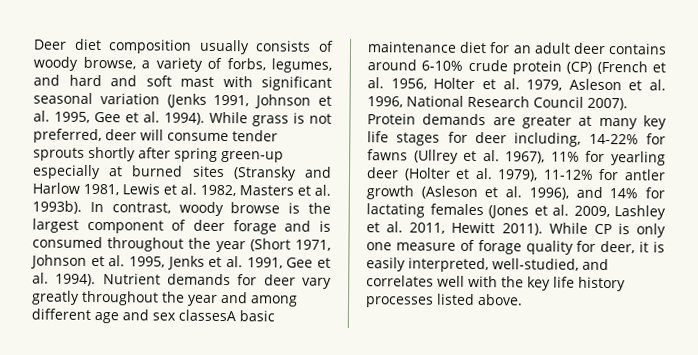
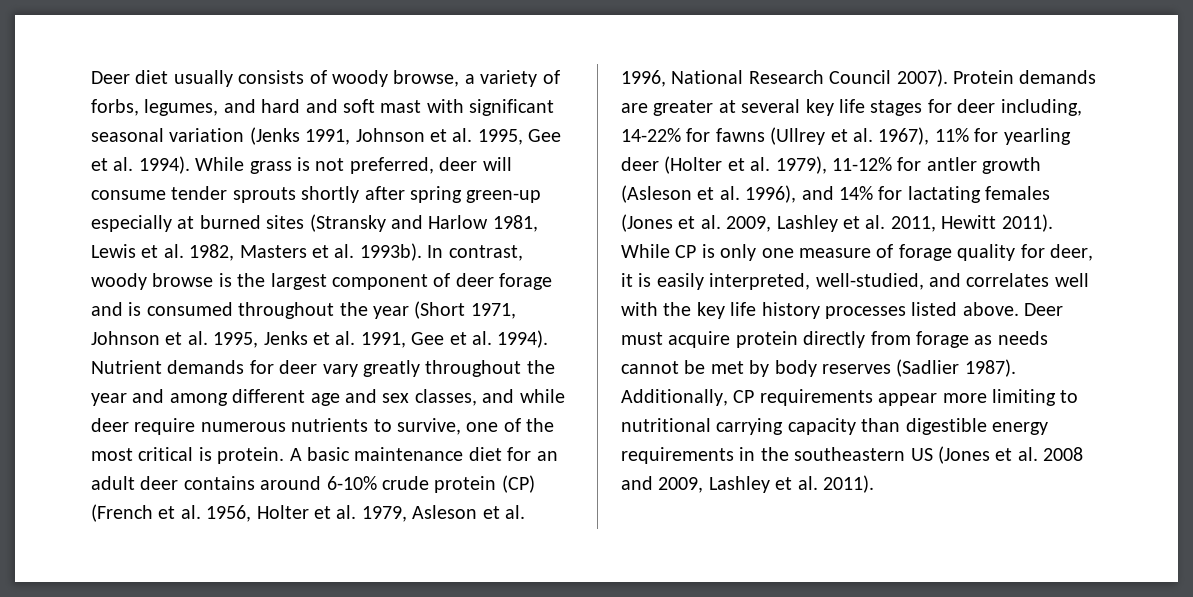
- Deer diet composition usually consists of woody browse, a variety of forbs, legumes, and hard and soft mast with significant seasonal variation (Jenks 1991, Johnson et al. 1995, Gee et al. 1994).
+ Deer diet usually consists of woody browse, a variety of forbs, legumes, and hard and soft mast with significant seasonal variation (Jenks 1991, Johnson et al. 1995, Gee et al. 1994).
- Nutrient demands for deer vary greatly throughout the year and among different age and sex classesA basic maintenance diet for an adult deer contains around 6-10% crude protein (CP) (French et al. 1956, Holter et al. 1979, Asleson et al. 1996, National Research Council 2007).
+ Nutrient demands for deer vary greatly throughout the year and among different age and sex classes, and while deer require numerous nutrients to survive, one of the most critical is protein. A basic maintenance diet for an adult deer contains around 6-10% crude protein (CP) (French et al. 1956, Holter et al. 1979, Asleson et al. 1996, National Research Council 2007).
- Protein demands are greater at many key life stages for deer including, 14-22% for fawns (Ullrey et al. 1967), 11% for yearling deer (Holter et al. 1979), 11-12% for antler growth (Asleson et al. 1996), and 14% for lactating females (Jones et al. 2009, Lashley et al. 2011, Hewitt 2011).
+ Protein demands are greater at several key life stages for deer including, 14-22% for fawns (Ullrey et al. 1967), 11% for yearling deer (Holter et al. 1979), 11-12% for antler growth (Asleson et al. 1996), and 14% for lactating females (Jones et al. 2009, Lashley et al. 2011, Hewitt 2011).
+ Deer must acquire protein directly from forage as needs cannot be met by body reserves (Sadlier 1987). Additionally, CP requirements appear more limiting to nutritional carrying capacity than digestible energy requirements in the southeastern US (Jones et al. 2008 and 2009, Lashley et al. 2011).

